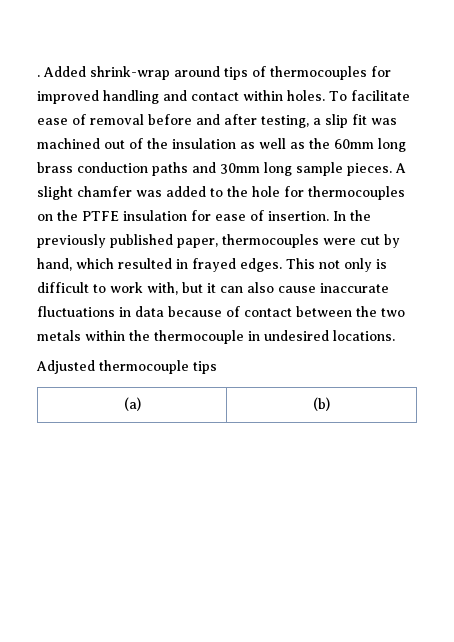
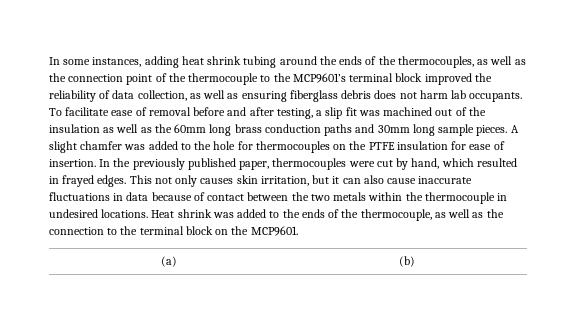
- . Added shrink-wrap around tips of thermocouples for improved handling and contact within holes.
+ In some instances, adding heat shrink tubing around the ends of the thermocouples, as well as the connection point of the thermocouple to the MCP9601’s terminal block improved the reliability of data collection, as well as ensuring fiberglass debris does not harm lab occupants.
- This not only is difficult to work with, but it can also cause inaccurate fluctuations in data because of contact between the two metals within the thermocouple in undesired locations.
- Adjusted thermocouple tips
+ This not only causes skin irritation, but it can also cause inaccurate fluctuations in data because of contact between the two metals within the thermocouple in undesired locations. Heat shrink was added to the ends of the thermocouple, as well as the connection to the terminal block on the MCP9601.

